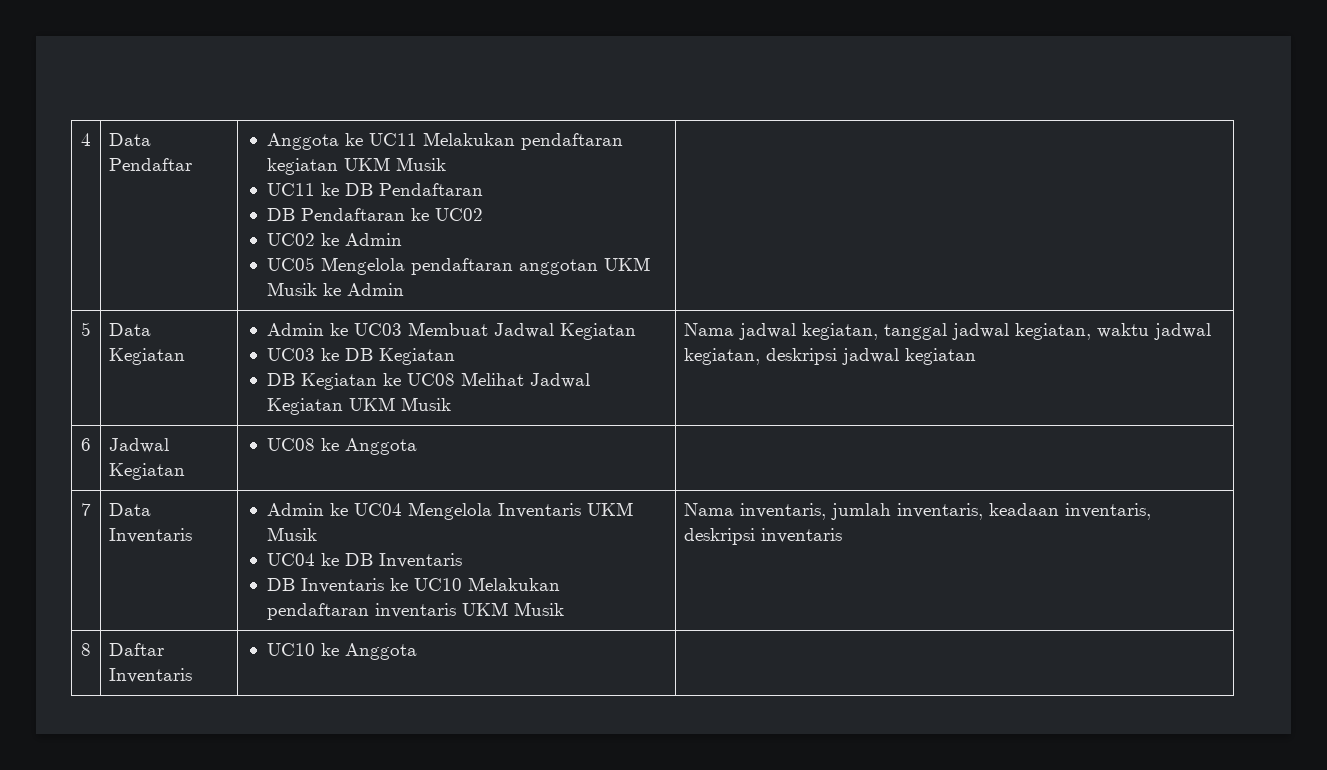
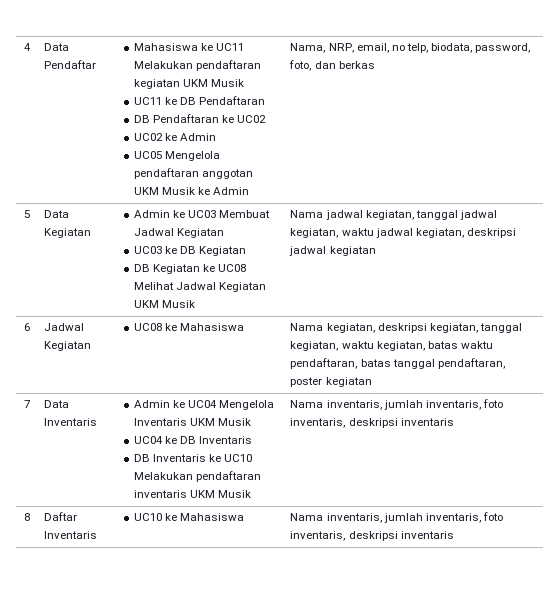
- 4 | Data Pendaftar | Anggota ke UC11 Melakukan pendaftaran kegiatan UKM Musik
+ 4 | Data Pendaftar | Mahasiswa ke UC11 Melakukan pendaftaran kegiatan UKM Musik
  UC11 ke DB Pendaftaran
  DB Pendaftaran ke UC02
  UC02 ke Admin
- UC05 Mengelola pendaftaran anggotan UKM Musik ke Admin |
+ UC05 Mengelola pendaftaran anggotan UKM Musik ke Admin | Nama, NRP, email, no telp, biodata, password, foto, dan berkas
- 6 | Jadwal Kegiatan | UC08 ke Anggota |
+ 6 | Jadwal Kegiatan | UC08 ke Mahasiswa | Nama kegiatan, deskripsi kegiatan, tanggal kegiatan, waktu kegiatan, batas waktu pendaftaran, batas tanggal pendaftaran, poster kegiatan
  7 | Data Inventaris | Admin ke UC04 Mengelola Inventaris UKM Musik
  UC04 ke DB Inventaris
- DB Inventaris ke UC10 Melakukan pendaftaran inventaris UKM Musik | Nama inventaris, jumlah inventaris, keadaan inventaris, deskripsi inventaris
+ DB Inventaris ke UC10 Melakukan pendaftaran inventaris UKM Musik | Nama inventaris, jumlah inventaris, foto inventaris, deskripsi inventaris
- 8 | Daftar Inventaris | UC10 ke Anggota |
+ 8 | Daftar Inventaris | UC10 ke Mahasiswa | Nama inventaris, jumlah inventaris, foto inventaris, deskripsi inventaris

